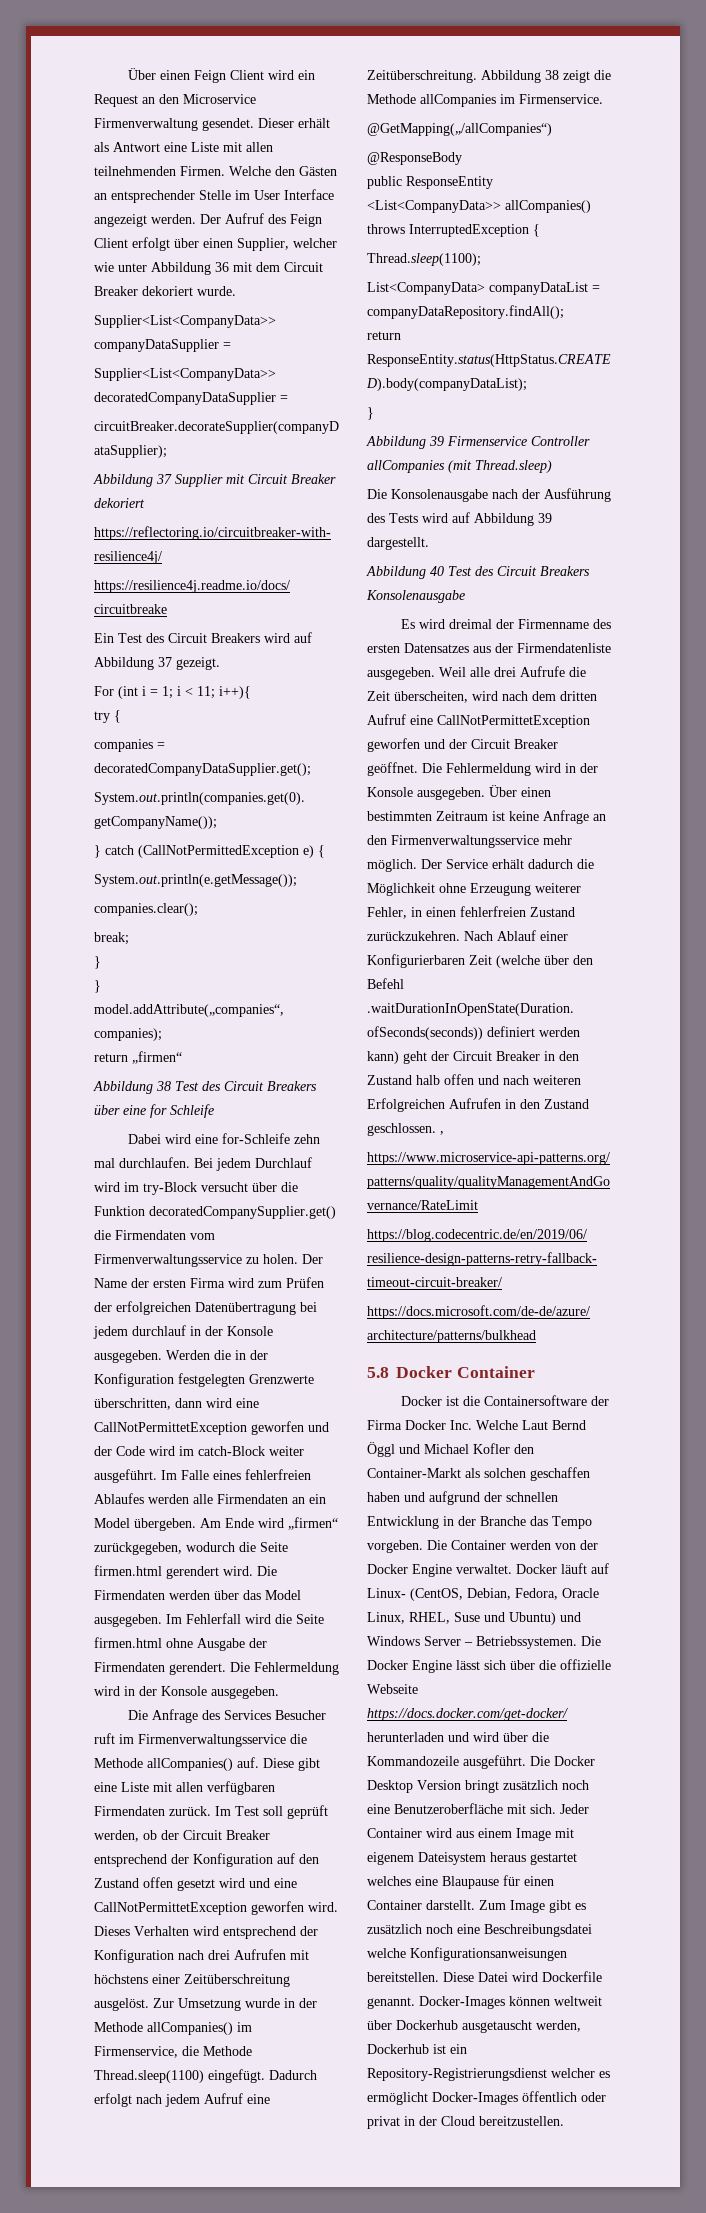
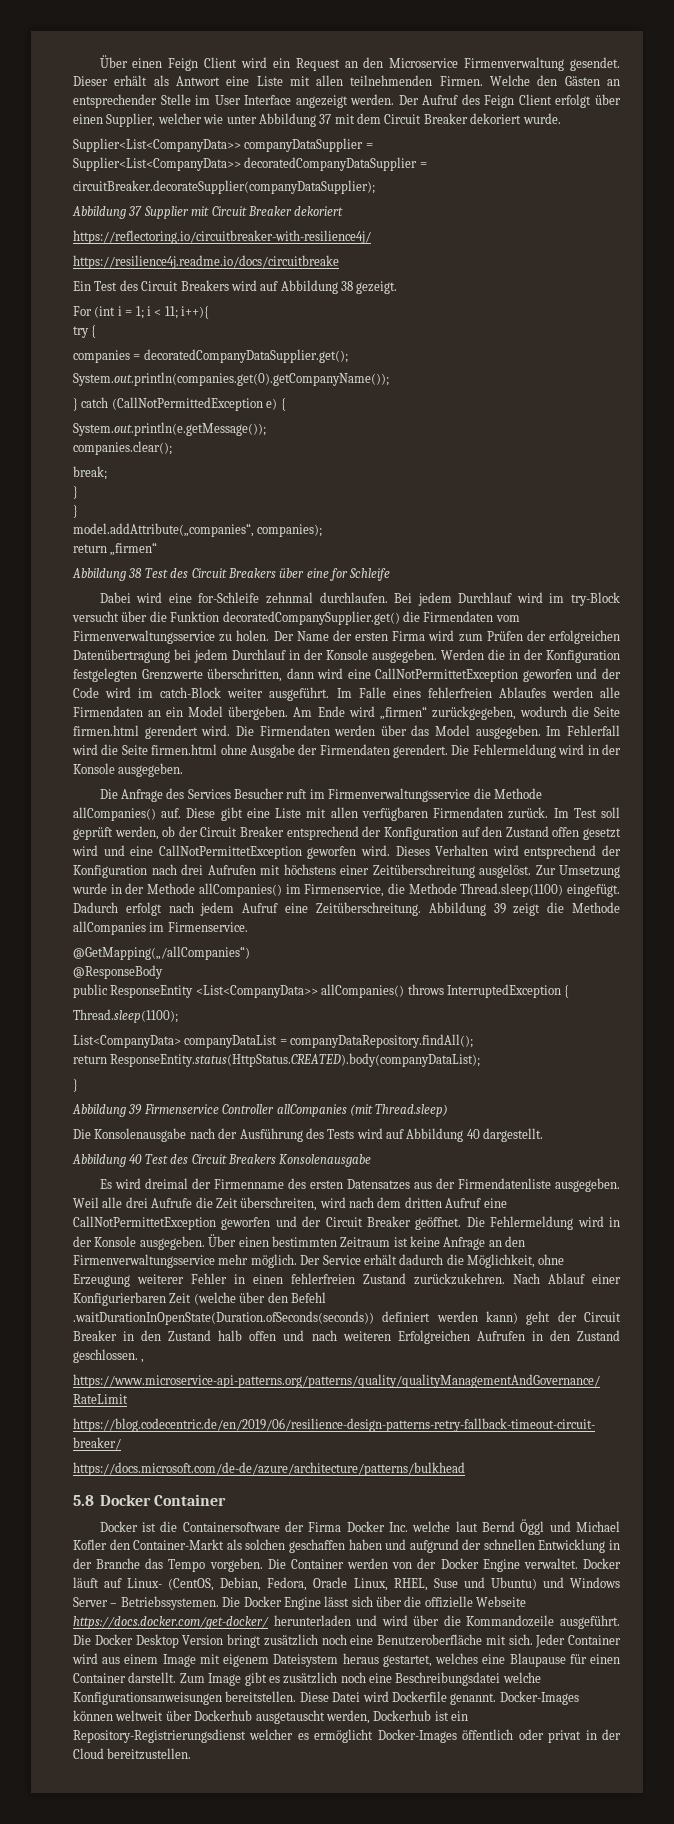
- Der Aufruf des Feign Client erfolgt über einen Supplier, welcher wie unter Abbildung 36 mit dem Circuit Breaker dekoriert wurde.
+ Der Aufruf des Feign Client erfolgt über einen Supplier, welcher wie unter Abbildung 37 mit dem Circuit Breaker dekoriert wurde.
- Ein Test des Circuit Breakers wird auf Abbildung 37 gezeigt.
+ Ein Test des Circuit Breakers wird auf Abbildung 38 gezeigt.
- Dabei wird eine for-Schleife zehn mal durchlaufen.
+ Dabei wird eine for-Schleife zehnmal durchlaufen.
- Der Name der ersten Firma wird zum Prüfen der erfolgreichen Datenübertragung bei jedem durchlauf in der Konsole ausgegeben.
+ Der Name der ersten Firma wird zum Prüfen der erfolgreichen Datenübertragung bei jedem Durchlauf in der Konsole ausgegeben.
- Abbildung 38 zeigt die Methode allCompanies im Firmenservice.
+ Abbildung 39 zeigt die Methode allCompanies im Firmenservice.
- Die Konsolenausgabe nach der Ausführung des Tests wird auf Abbildung 39 dargestellt.
+ Die Konsolenausgabe nach der Ausführung des Tests wird auf Abbildung 40 dargestellt.
- Weil alle drei Aufrufe die Zeit überscheiten, wird nach dem dritten Aufruf eine CallNotPermittetException geworfen und der Circuit Breaker geöffnet.
+ Weil alle drei Aufrufe die Zeit überschreiten, wird nach dem dritten Aufruf eine CallNotPermittetException geworfen und der Circuit Breaker geöffnet.
- Der Service erhält dadurch die Möglichkeit ohne Erzeugung weiterer Fehler, in einen fehlerfreien Zustand zurückzukehren.
+ Der Service erhält dadurch die Möglichkeit, ohne Erzeugung weiterer Fehler in einen fehlerfreien Zustand zurückzukehren.
- Docker ist die Containersoftware der Firma Docker Inc. Welche Laut Bernd Öggl und Michael Kofler den Container-Markt als solchen geschaffen haben und aufgrund der schnellen Entwicklung in der Branche das Tempo vorgeben.
+ Docker ist die Containersoftware der Firma Docker Inc. welche laut Bernd Öggl und Michael Kofler den Container-Markt als solchen geschaffen haben und aufgrund der schnellen Entwicklung in der Branche das Tempo vorgeben.
- Jeder Container wird aus einem Image mit eigenem Dateisystem heraus gestartet welches eine Blaupause für einen Container darstellt.
+ Jeder Container wird aus einem Image mit eigenem Dateisystem heraus gestartet, welches eine Blaupause für einen Container darstellt.

